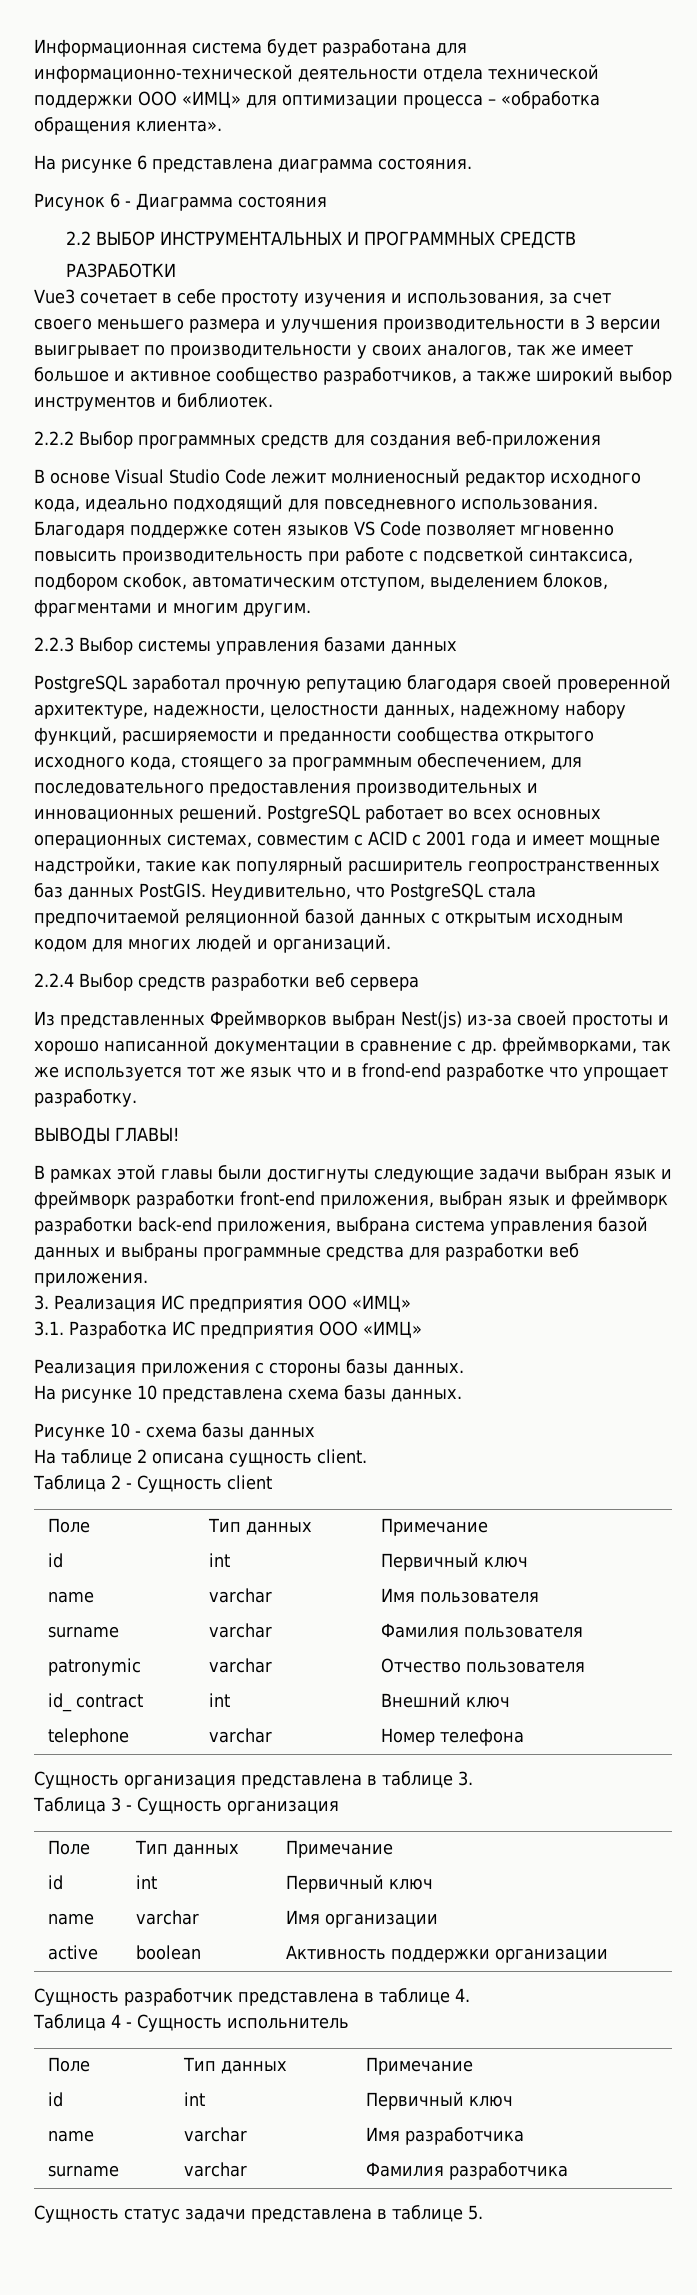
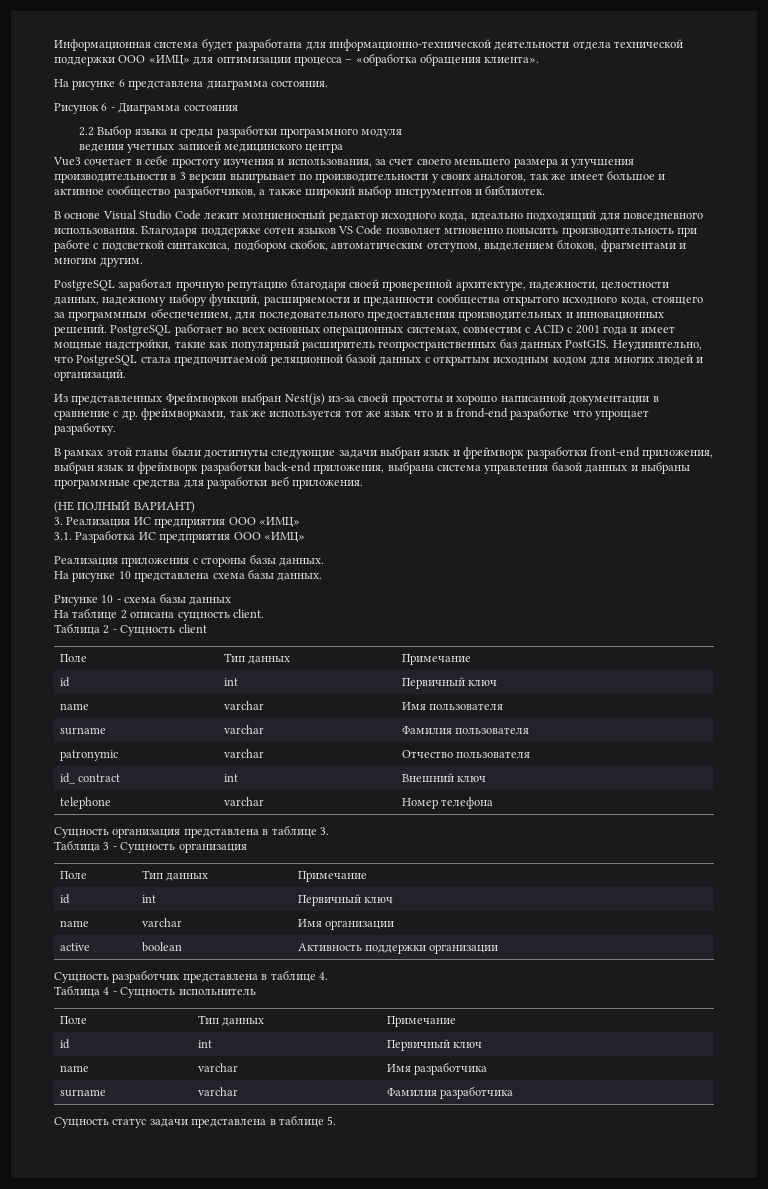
- 2.2 ВЫБОР ИНСТРУМЕНТАЛЬНЫХ И ПРОГРАММНЫХ СРЕДСТВ
- РАЗРАБОТКИ
+ 2.2 Выбор языка и среды разработки программного модуля
+ ведения учетных записей медицинского центра
- 2.2.2 Выбор программных средств для создания веб-приложения
- 2.2.3 Выбор системы управления базами данных
- 2.2.4 Выбор средств разработки веб сервера
- ВЫВОДЫ ГЛАВЫ!
+ (НЕ ПОЛНЫЙ ВАРИАНТ)

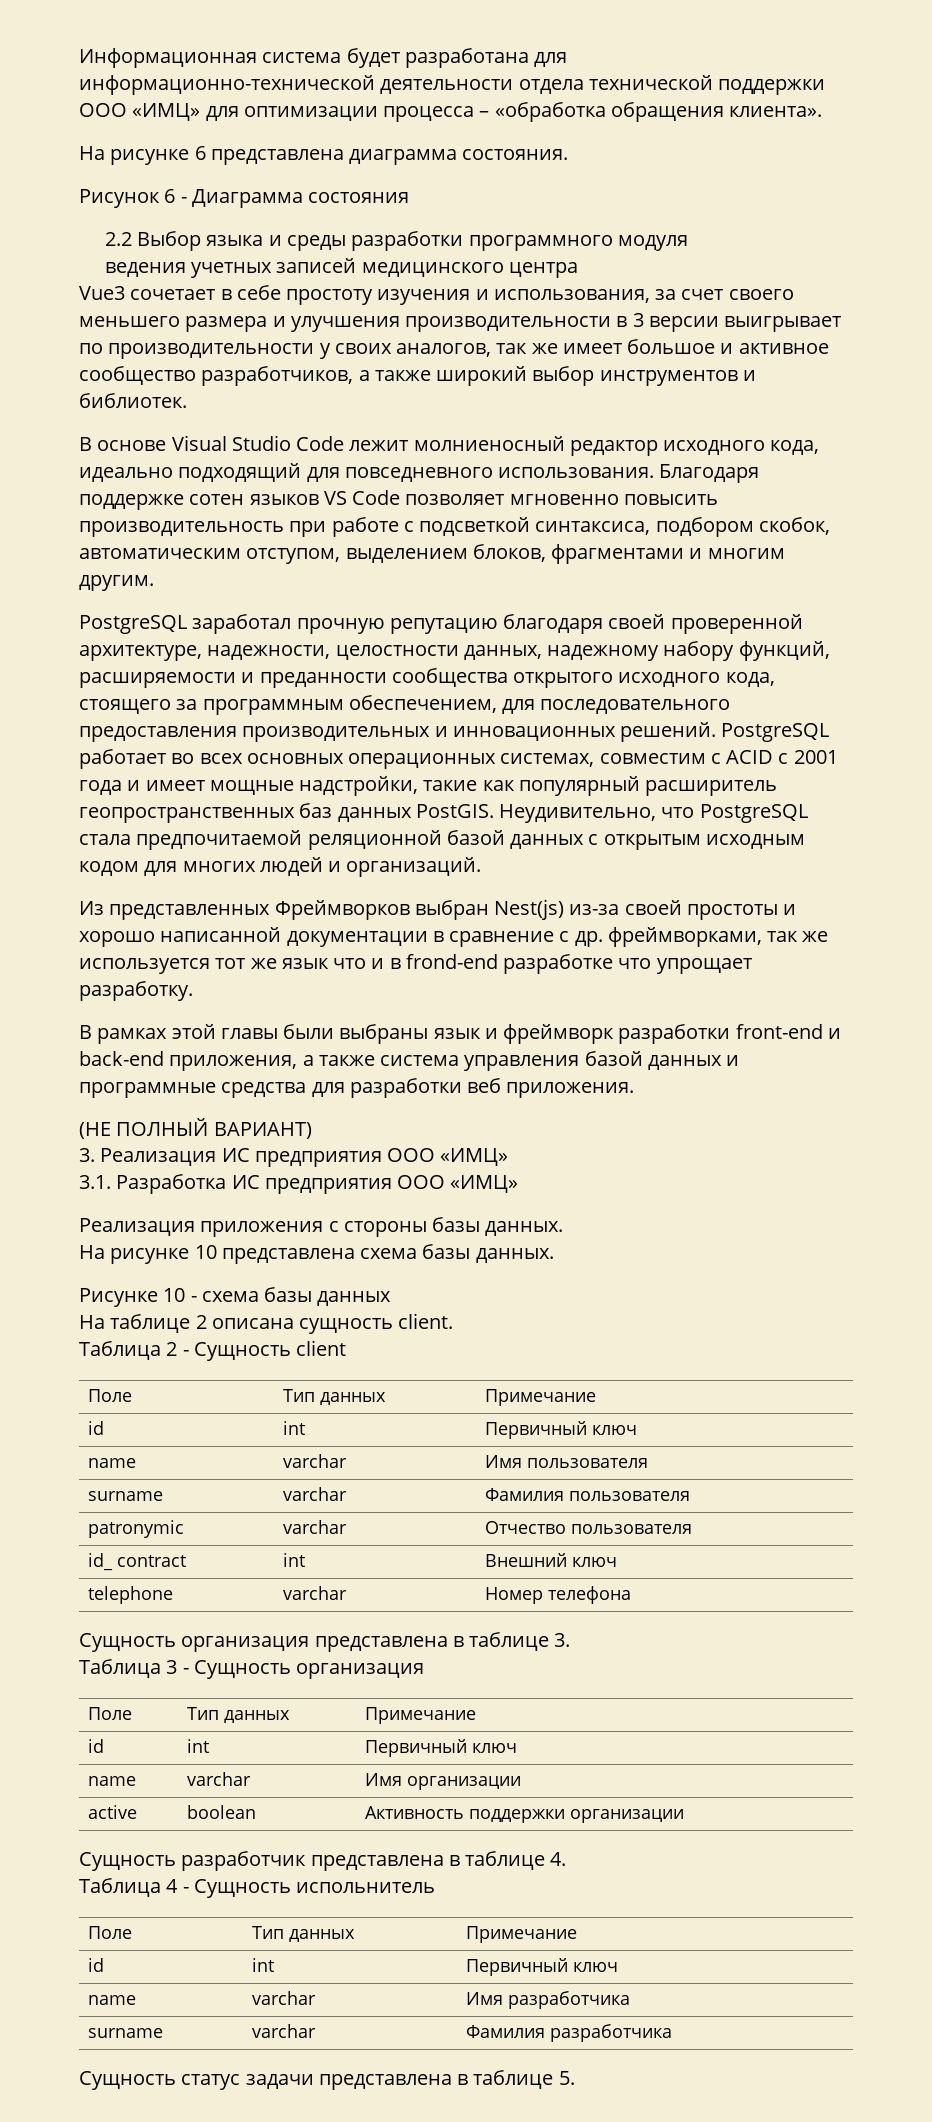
- В рамках этой главы были достигнуты следующие задачи выбран язык и фреймворк разработки front-end приложения, выбран язык и фреймворк разработки back-end приложения, выбрана система управления базой данных и выбраны программные средства для разработки веб приложения.
+ В рамках этой главы были выбраны язык и фреймворк разработки front-end и back-end приложения, а также система управления базой данных и программные средства для разработки веб приложения.

